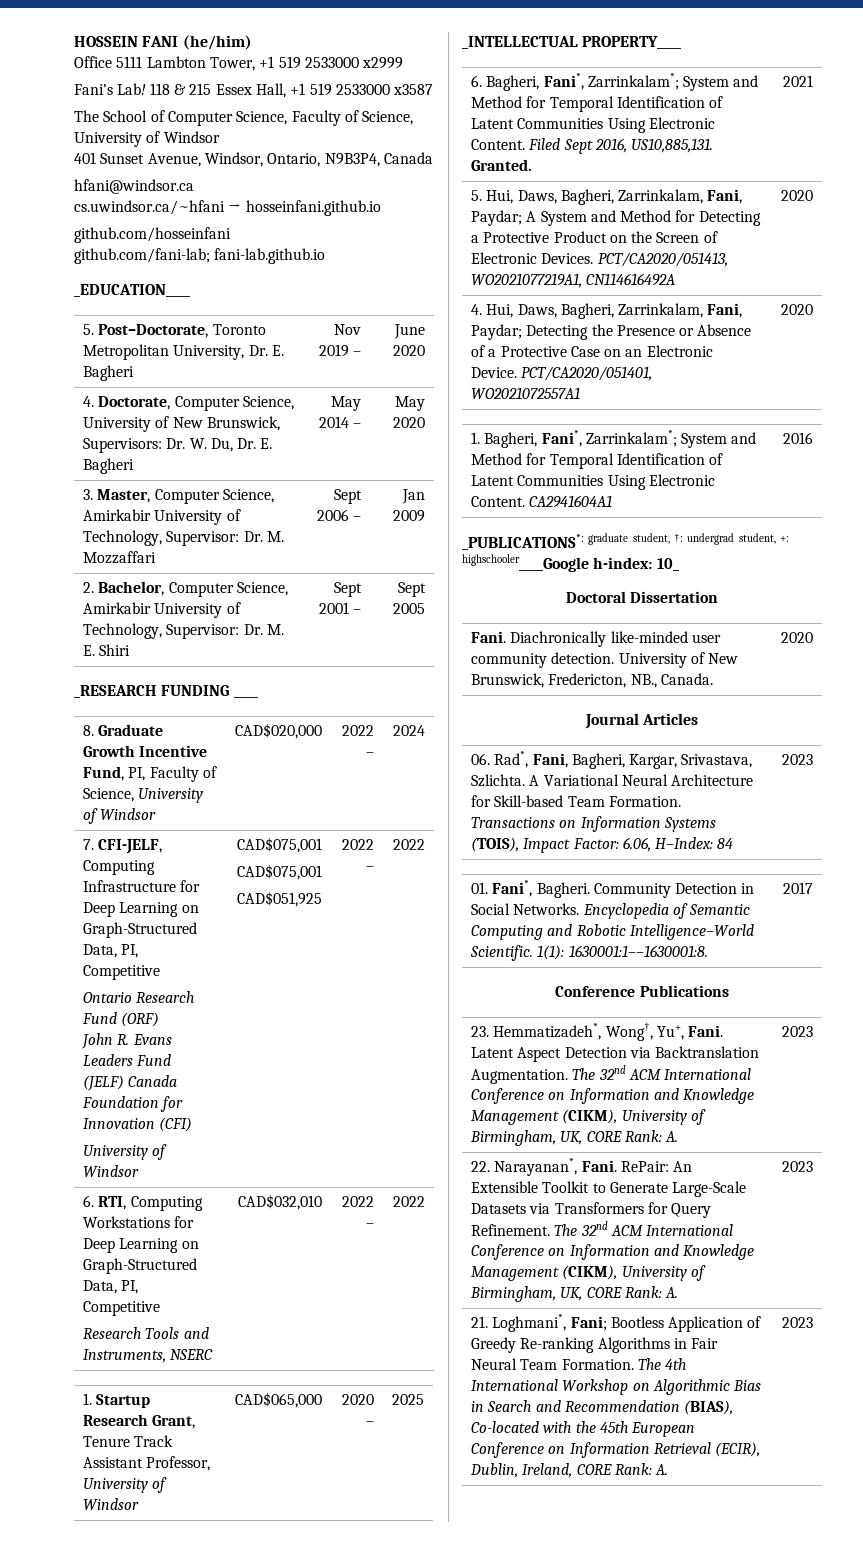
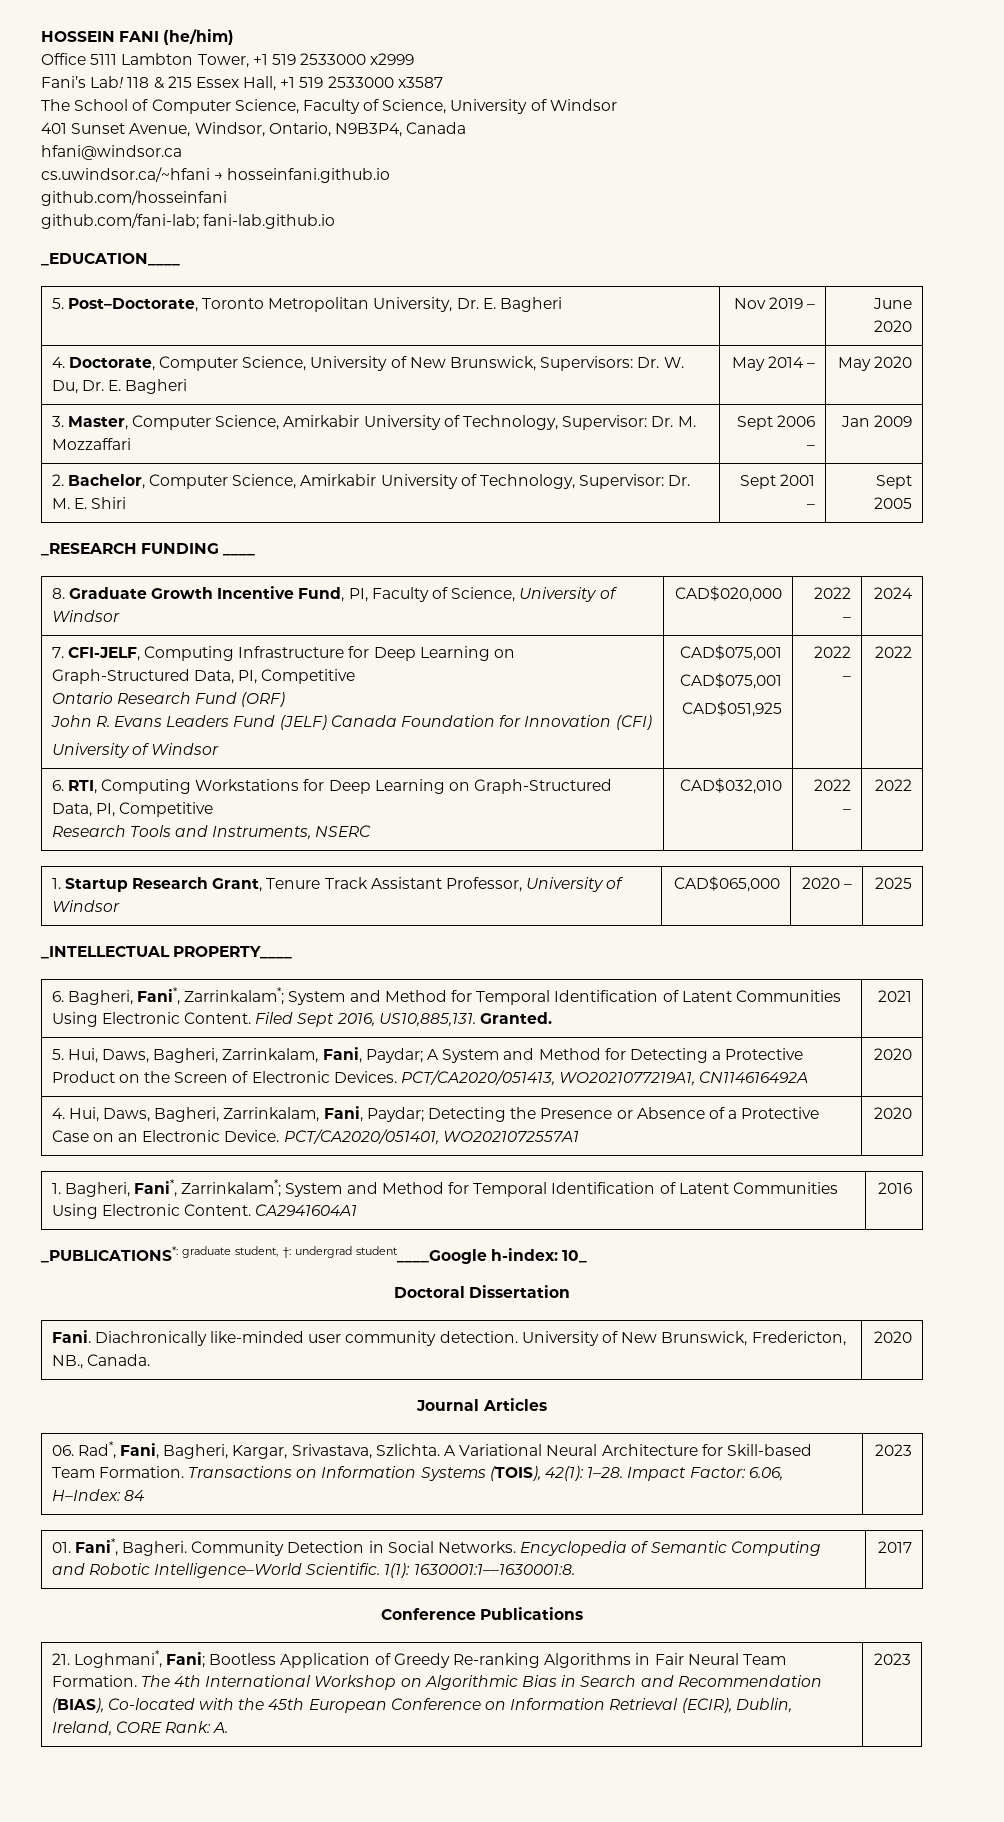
- _PUBLICATIONS*: graduate student, †: undergrad student, +: highschooler____Google h-index: 10_
+ _PUBLICATIONS*: graduate student, †: undergrad student____Google h-index: 10_
- 06. Rad*, Fani, Bagheri, Kargar, Srivastava, Szlichta. A Variational Neural Architecture for Skill-based Team Formation. Transactions on Information Systems (TOIS), Impact Factor: 6.06, H–Index: 84 | 2023
+ 06. Rad*, Fani, Bagheri, Kargar, Srivastava, Szlichta. A Variational Neural Architecture for Skill-based Team Formation. Transactions on Information Systems (TOIS), 42(1): 1–28. Impact Factor: 6.06, H–Index: 84 | 2023
- 23. Hemmatizadeh*, Wong†, Yu+, Fani. Latent Aspect Detection via Backtranslation Augmentation. The 32nd ACM International Conference on Information and Knowledge Management (CIKM), University of Birmingham, UK, CORE Rank: A. | 2023
- 22. Narayanan*, Fani. RePair: An Extensible Toolkit to Generate Large-Scale Datasets via Transformers for Query Refinement. The 32nd ACM International Conference on Information and Knowledge Management (CIKM), University of Birmingham, UK, CORE Rank: A. | 2023

